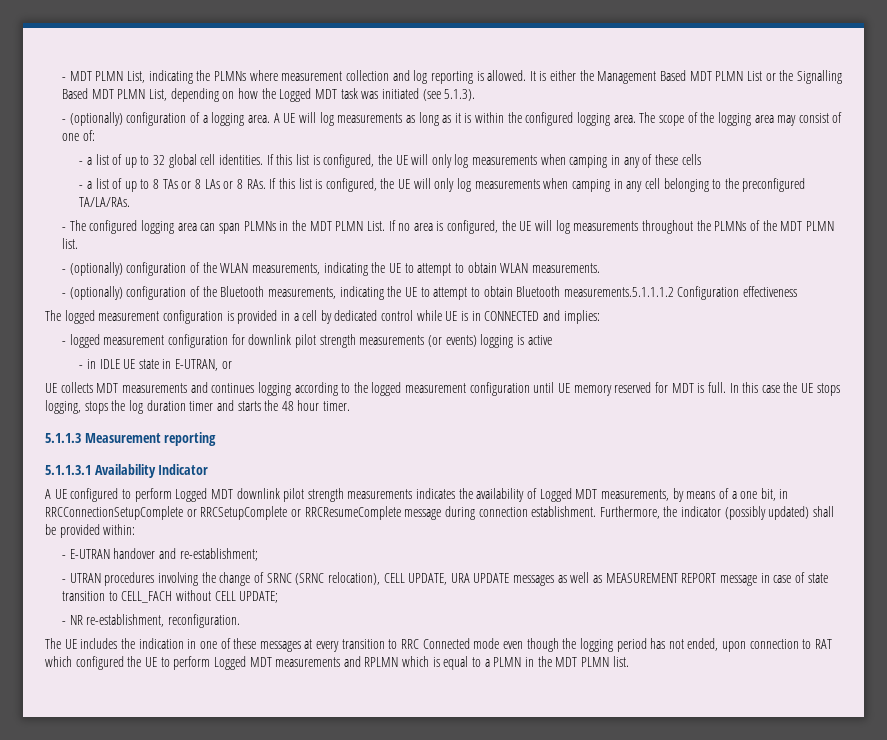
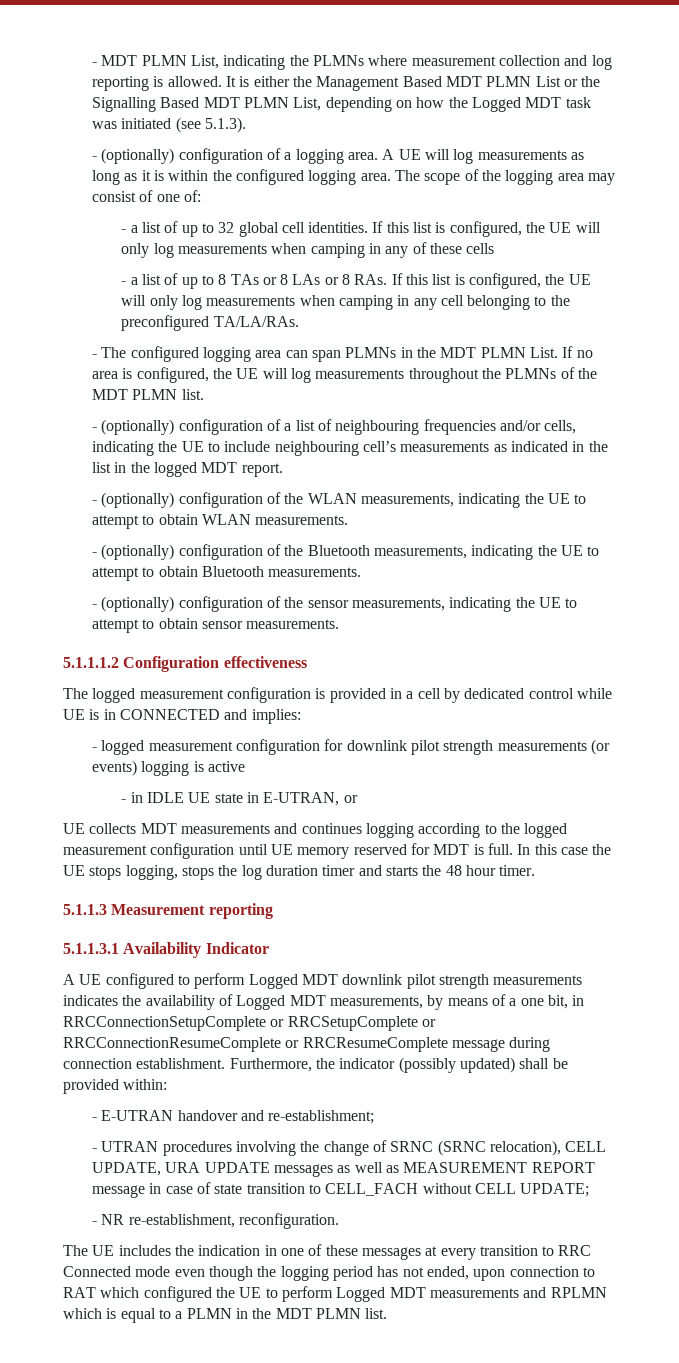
+ - (optionally) configuration of a list of neighbouring frequencies and/or cells, indicating the UE to include neighbouring cell’s measurements as indicated in the list in the logged MDT report.
- - (optionally) configuration of the Bluetooth measurements, indicating the UE to attempt to obtain Bluetooth measurements.5.1.1.1.2 Configuration effectiveness
+ - (optionally) configuration of the Bluetooth measurements, indicating the UE to attempt to obtain Bluetooth measurements.
+ - (optionally) configuration of the sensor measurements, indicating the UE to attempt to obtain sensor measurements.
+ 5.1.1.1.2 Configuration effectiveness
- A UE configured to perform Logged MDT downlink pilot strength measurements indicates the availability of Logged MDT measurements, by means of a one bit, in RRCConnectionSetupComplete or RRCSetupComplete or RRCResumeComplete message during connection establishment.
+ A UE configured to perform Logged MDT downlink pilot strength measurements indicates the availability of Logged MDT measurements, by means of a one bit, in RRCConnectionSetupComplete or RRCSetupComplete or RRCConnectionResumeComplete or RRCResumeComplete message during connection establishment.

